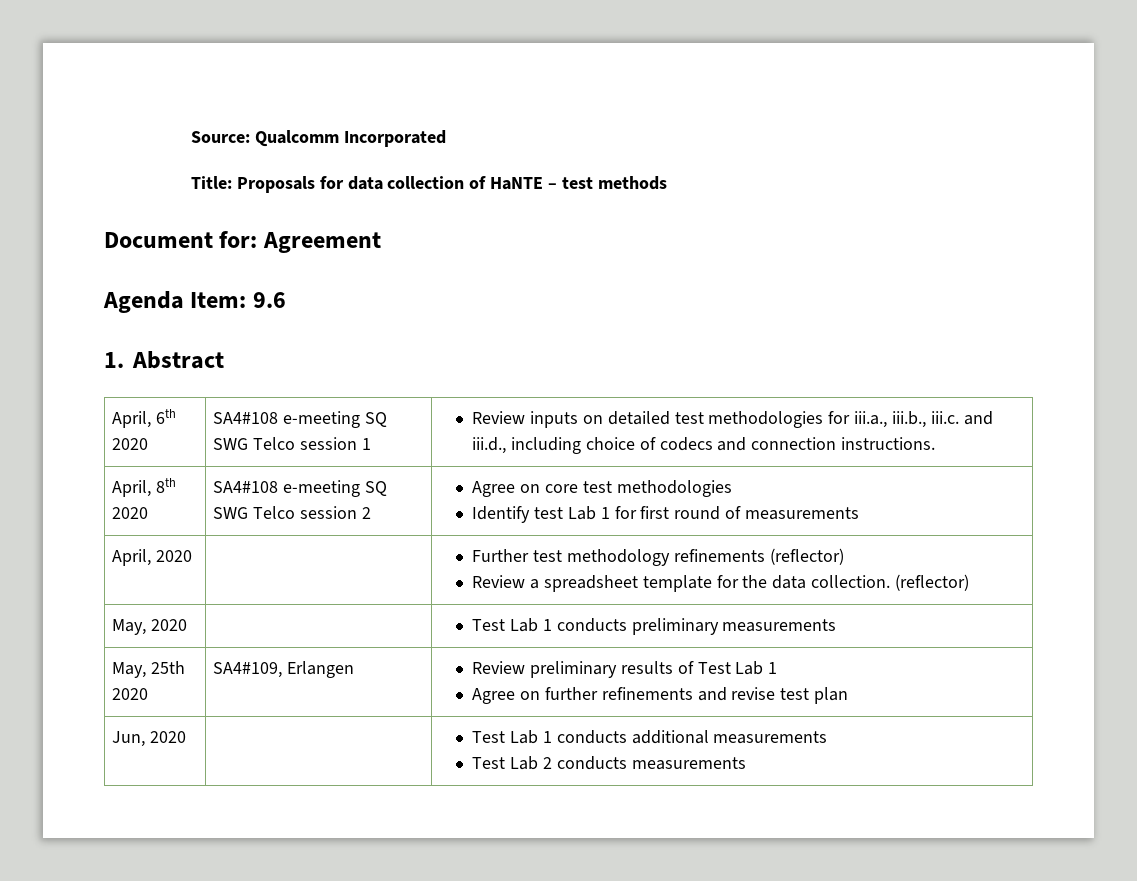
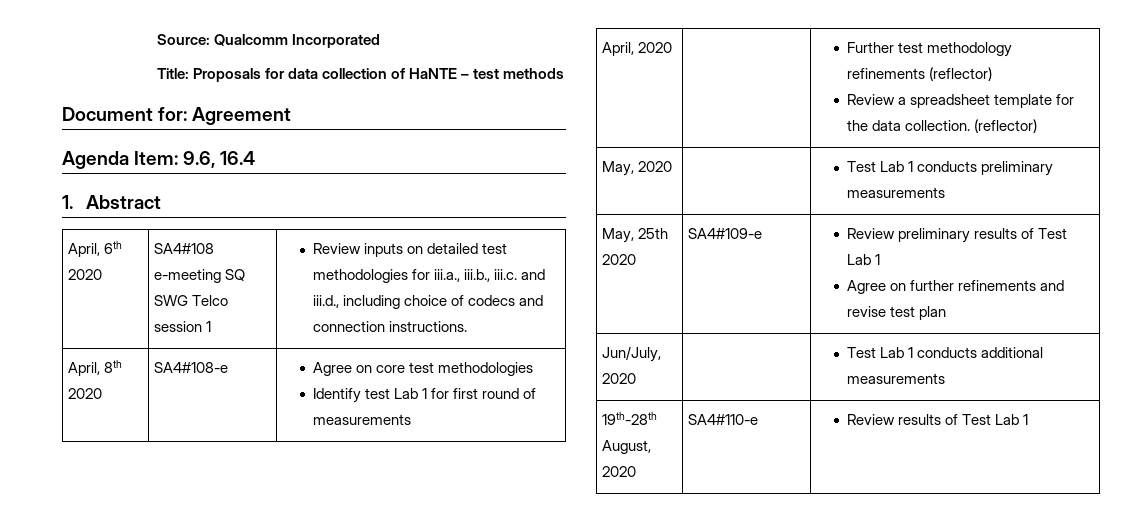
- Agenda Item: 9.6
+ Agenda Item: 9.6, 16.4
- April, 8th 2020 | SA4#108 e-meeting SQ SWG Telco session 2 | Agree on core test methodologies
+ April, 8th 2020 | SA4#108-e | Agree on core test methodologies
- May, 25th 2020 | SA4#109, Erlangen | Review preliminary results of Test Lab 1
+ May, 25th 2020 | SA4#109-e | Review preliminary results of Test Lab 1
- Jun, 2020 | | Test Lab 1 conducts additional measurements
- Test Lab 2 conducts measurements
+ Jun/July, 2020 | | Test Lab 1 conducts additional measurements
+ 19th-28th August, 2020 | SA4#110-e | Review results of Test Lab 1

